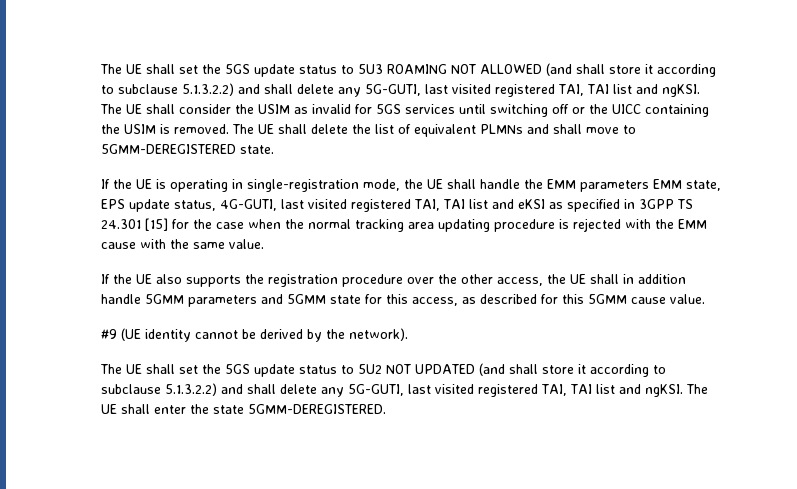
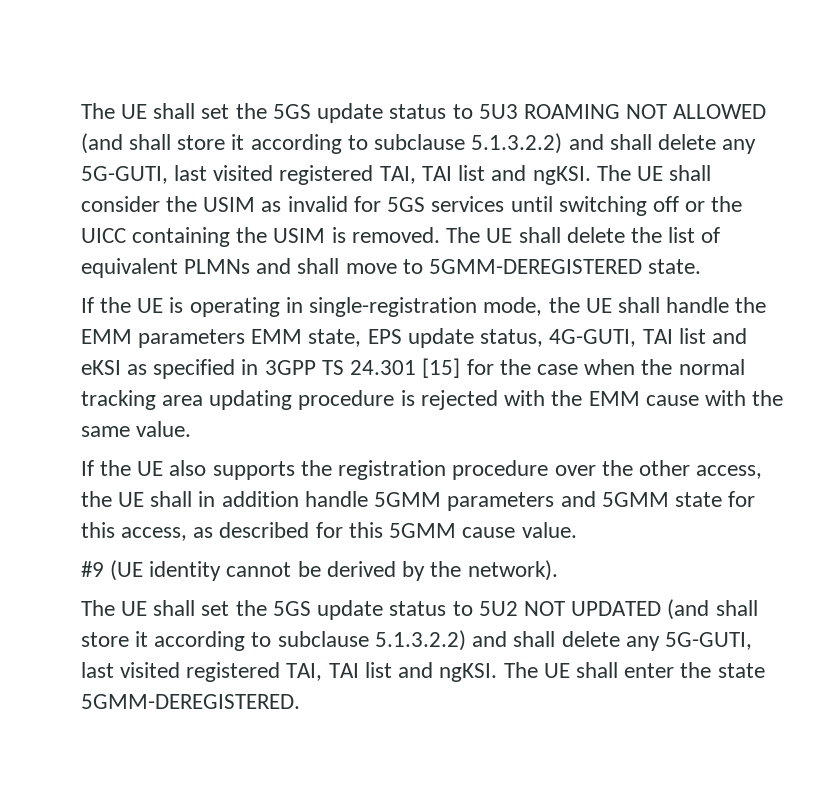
- If the UE is operating in single-registration mode, the UE shall handle the EMM parameters EMM state, EPS update status, 4G-GUTI, last visited registered TAI, TAI list and eKSI as specified in 3GPP TS 24.301 [15] for the case when the normal tracking area updating procedure is rejected with the EMM cause with the same value.
+ If the UE is operating in single-registration mode, the UE shall handle the EMM parameters EMM state, EPS update status, 4G-GUTI, TAI list and eKSI as specified in 3GPP TS 24.301 [15] for the case when the normal tracking area updating procedure is rejected with the EMM cause with the same value.

